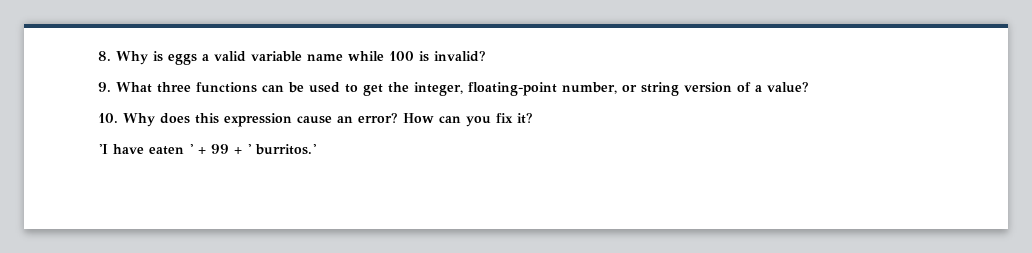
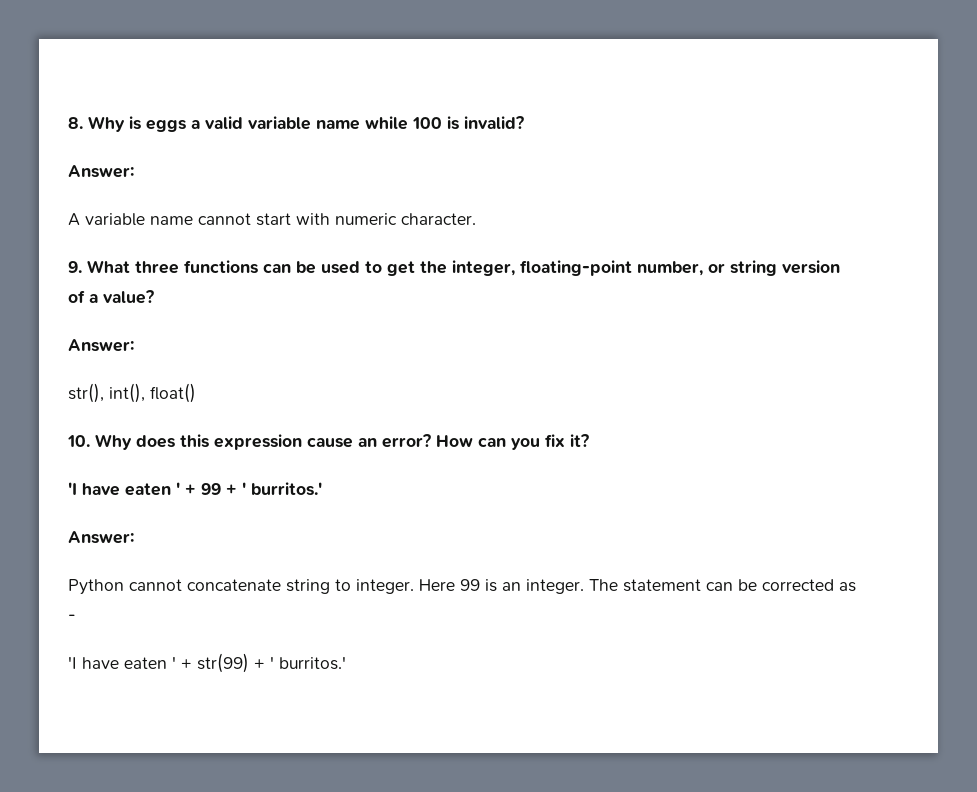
  8. Why is eggs a valid variable name while 100 is invalid?
+ Answer:
+ A variable name cannot start with numeric character.
  9. What three functions can be used to get the integer, floating-point number, or string version of a value?
+ Answer:
+ str(), int(), float()
  'I have eaten ' + 99 + ' burritos.'
+ Answer:
+ Python cannot concatenate string to integer. Here 99 is an integer. The statement can be corrected as -
+ 'I have eaten ' + str(99) + ' burritos.'

